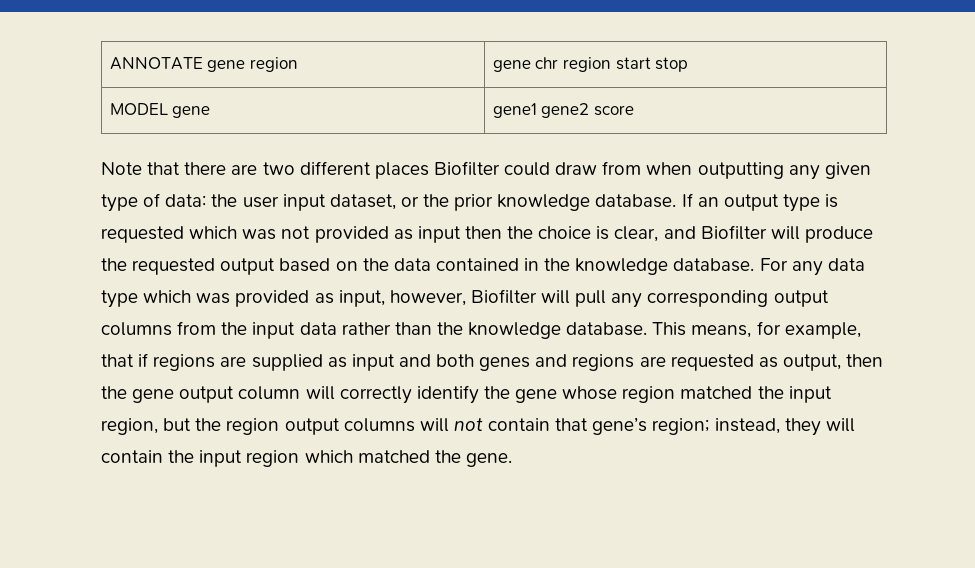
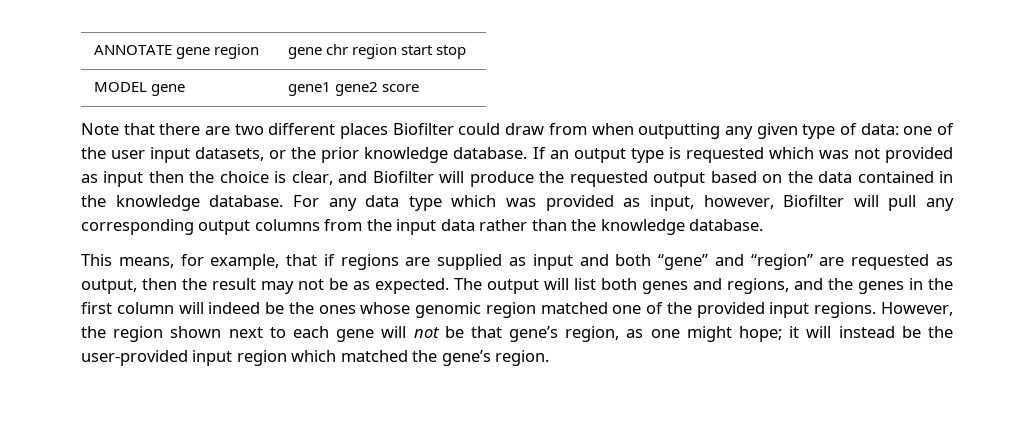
- Note that there are two different places Biofilter could draw from when outputting any given type of data: the user input dataset, or the prior knowledge database.
+ Note that there are two different places Biofilter could draw from when outputting any given type of data: one of the user input datasets, or the prior knowledge database.
- For any data type which was provided as input, however, Biofilter will pull any corresponding output columns from the input data rather than the knowledge database. This means, for example, that if regions are supplied as input and both genes and regions are requested as output, then the gene output column will correctly identify the gene whose region matched the input region, but the region output columns will not contain that gene’s region; instead, they will contain the input region which matched the gene.
+ For any data type which was provided as input, however, Biofilter will pull any corresponding output columns from the input data rather than the knowledge database.
+ This means, for example, that if regions are supplied as input and both “gene” and “region” are requested as output, then the result may not be as expected. The output will list both genes and regions, and the genes in the first column will indeed be the ones whose genomic region matched one of the provided input regions. However, the region shown next to each gene will not be that gene’s region, as one might hope; it will instead be the user-provided input region which matched the gene’s region.

